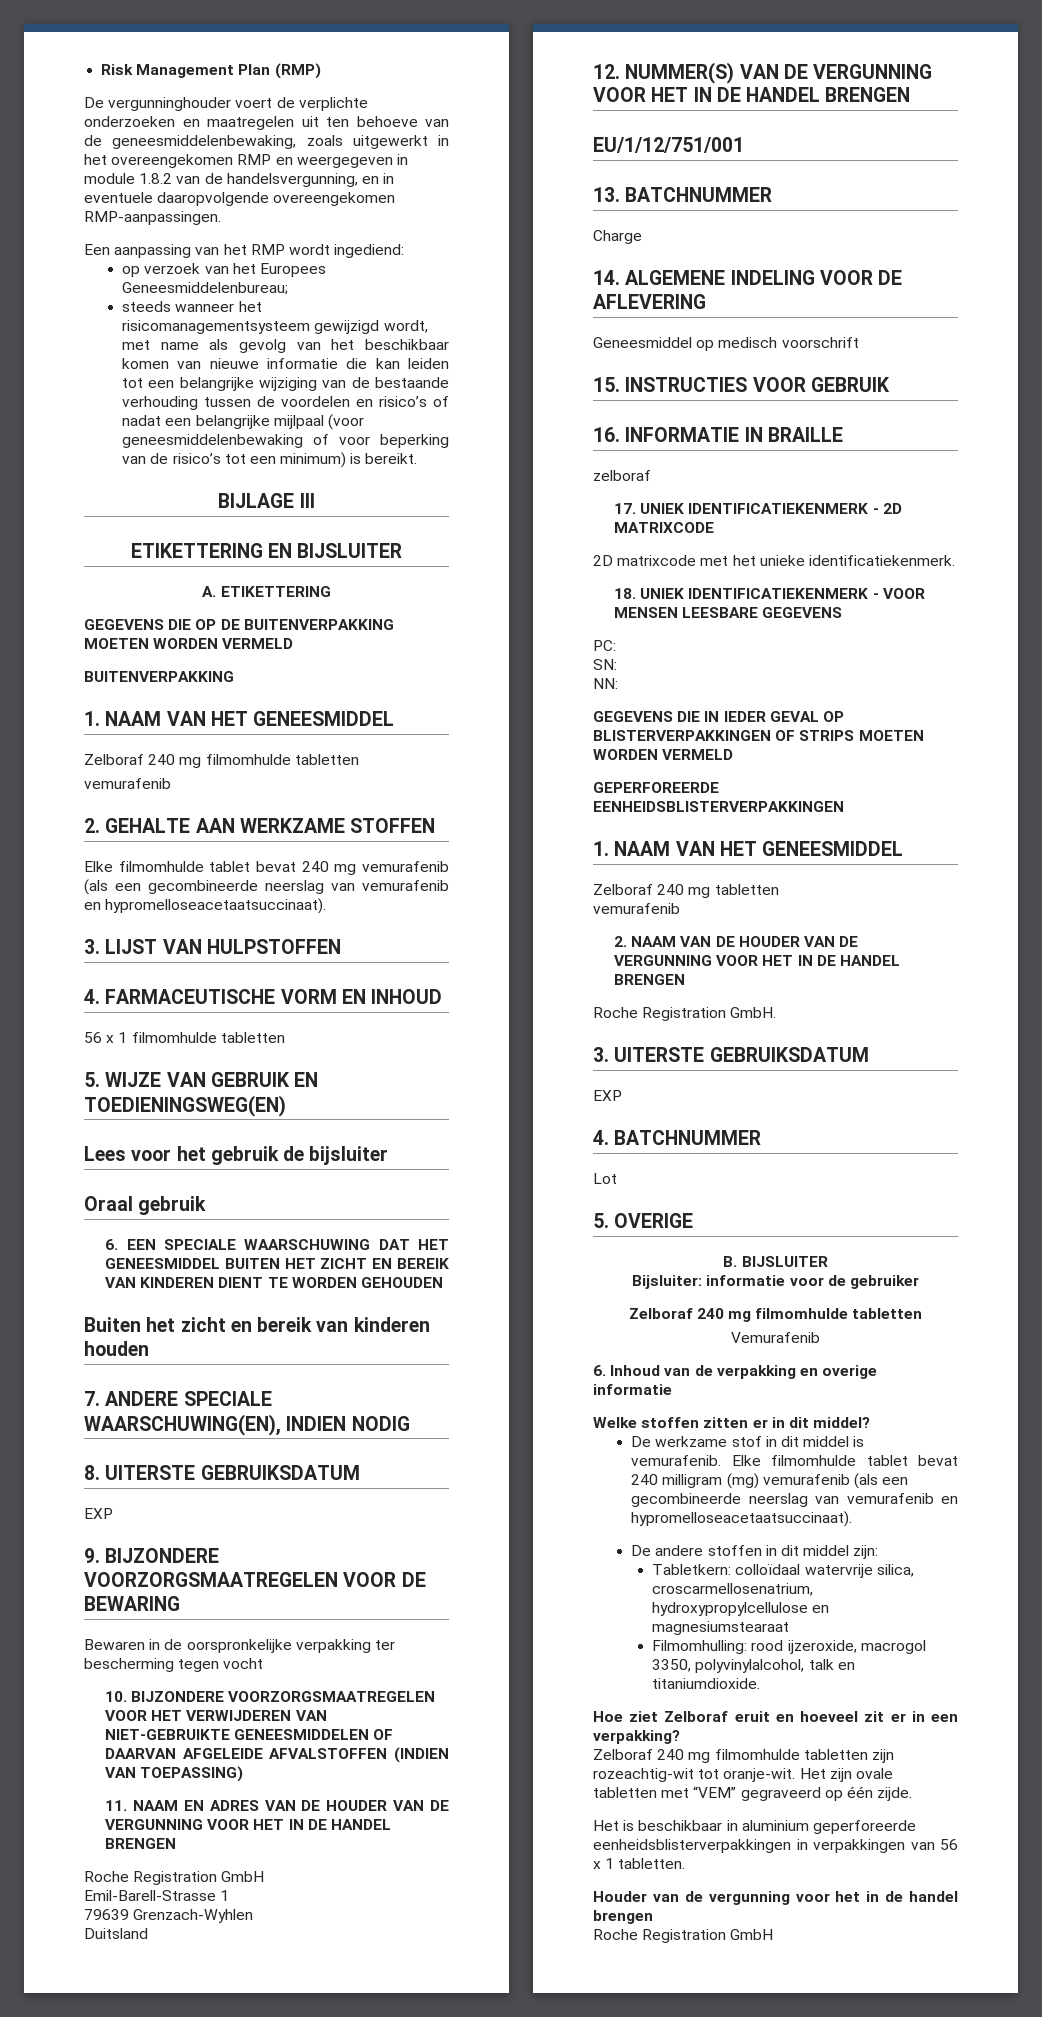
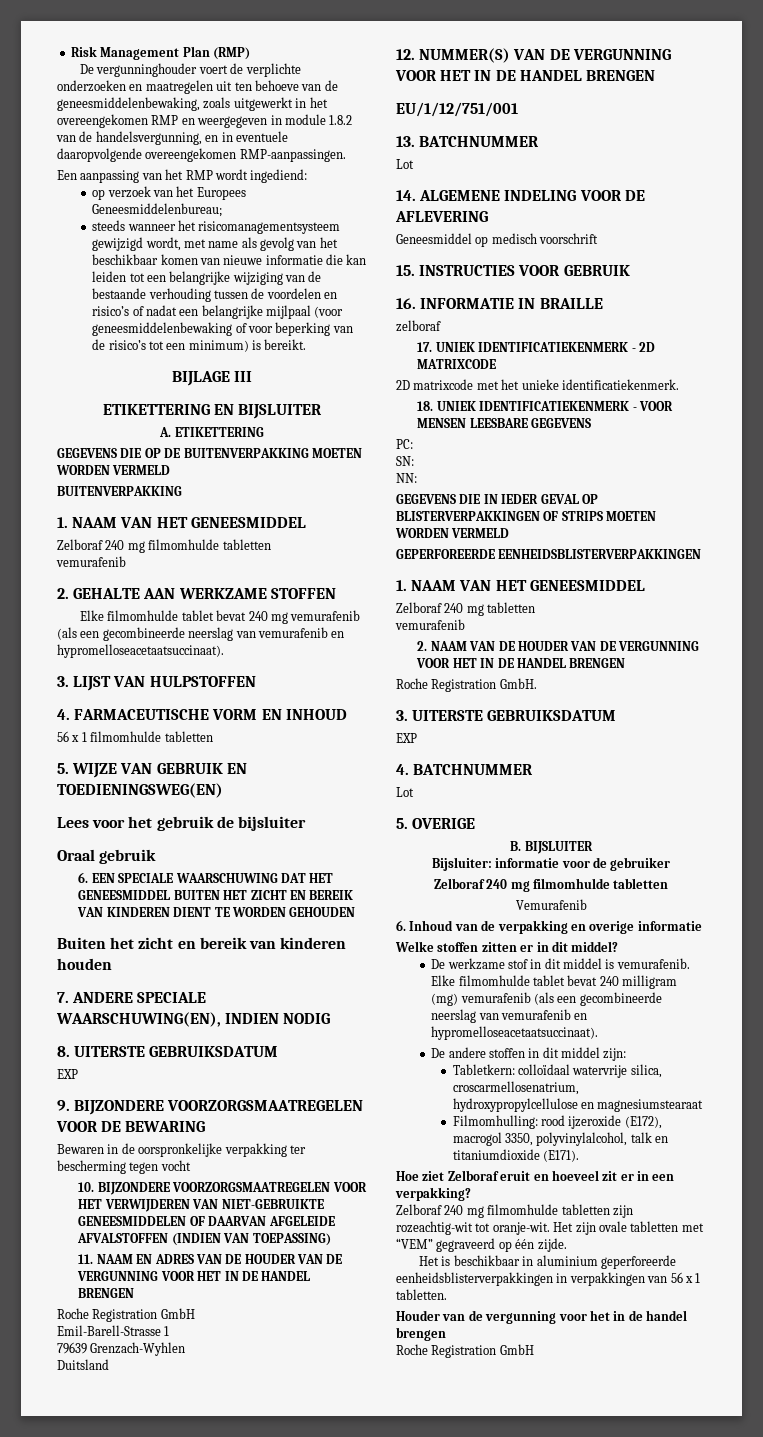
  13. BATCHNUMMER
- Charge
+ Lot
- Filmomhulling: rood ijzeroxide, macrogol 3350, polyvinylalcohol, talk en titaniumdioxide.
+ Filmomhulling: rood ijzeroxide (E172), macrogol 3350, polyvinylalcohol, talk en titaniumdioxide (E171).

